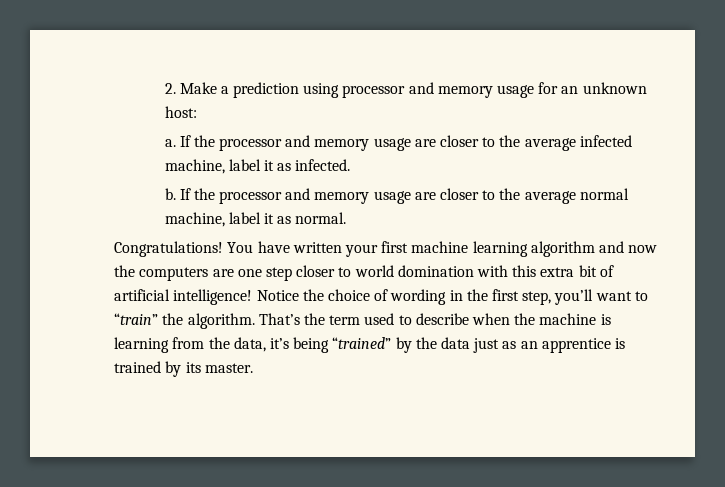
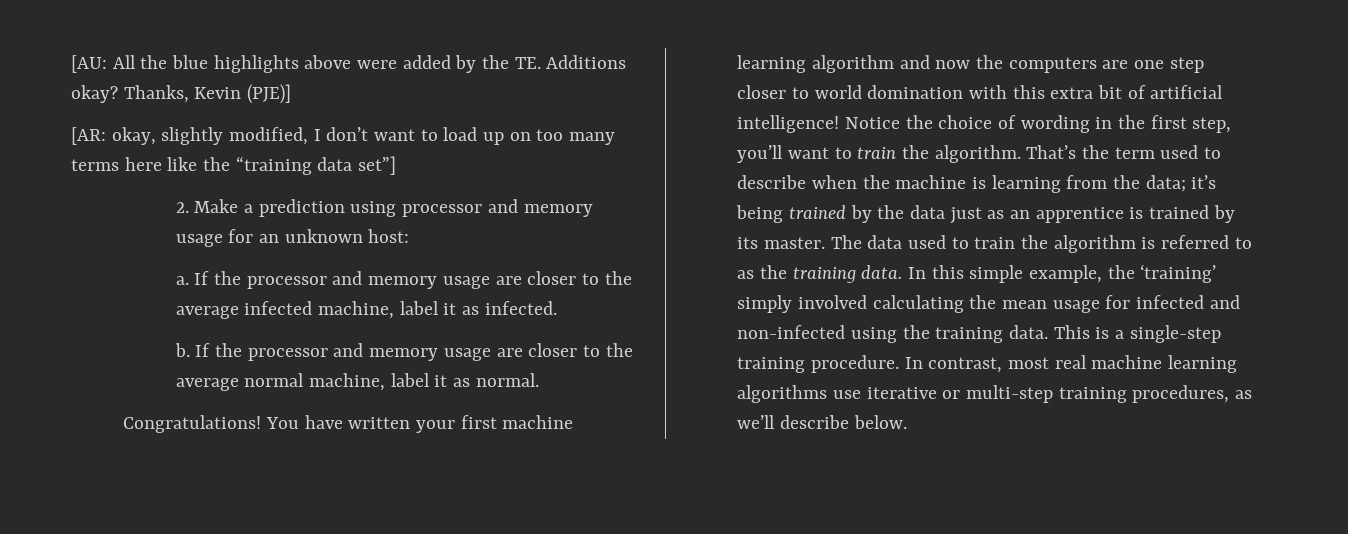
+ [AU: All the blue highlights above were added by the TE. Additions okay? Thanks, Kevin (PJE)]
+ [AR: okay, slightly modified, I don’t want to load up on too many terms here like the “training data set”]
- Notice the choice of wording in the first step, you’ll want to “train” the algorithm.
+ Notice the choice of wording in the first step, you’ll want to train the algorithm.
- That’s the term used to describe when the machine is learning from the data, it’s being “trained” by the data just as an apprentice is trained by its master.
+ That’s the term used to describe when the machine is learning from the data; it’s being trained by the data just as an apprentice is trained by its master.
+ The data used to train the algorithm is referred to as the training data. In this simple example, the ‘training’ simply involved calculating the mean usage for infected and non-infected using the training data. This is a single-step training procedure. In contrast, most real machine learning algorithms use iterative or multi-step training procedures, as we’ll describe below.

